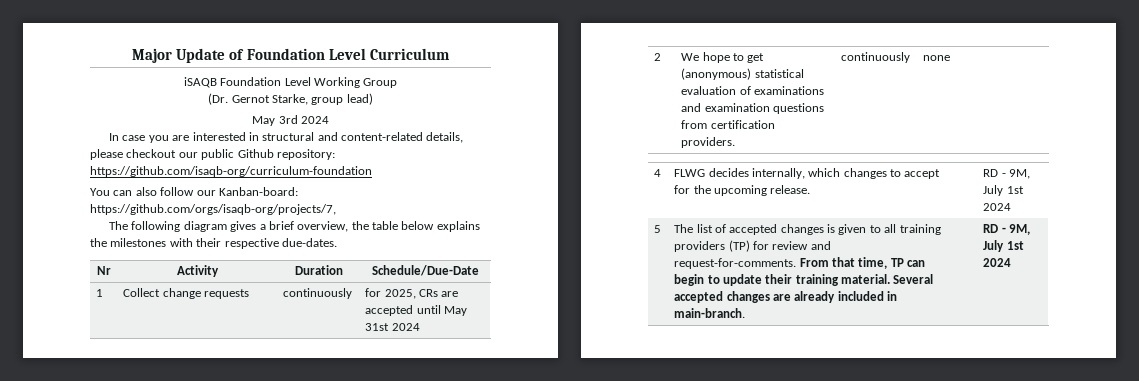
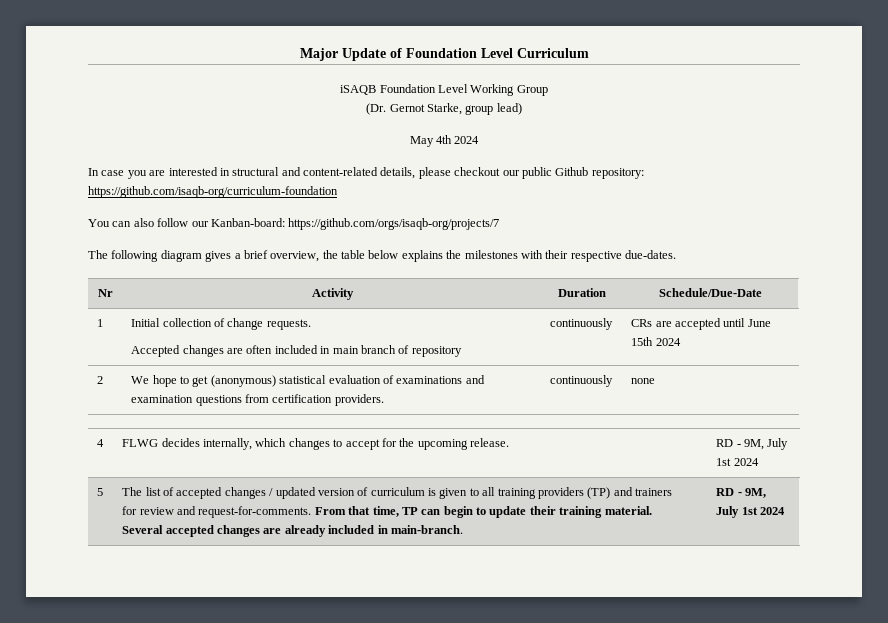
- May 3rd 2024
+ May 4th 2024
- You can also follow our Kanban-board: https://github.com/orgs/isaqb-org/projects/7,
+ You can also follow our Kanban-board: https://github.com/orgs/isaqb-org/projects/7
- 1 | Collect change requests | continuously | for 2025, CRs are accepted until May 31st 2024
+ 1 | Initial collection of change requests.
+ Accepted changes are often included in main branch of repository | continuously | CRs are accepted until June 15th 2024
- The list of accepted changes is given to all training providers (TP) for review and request-for-comments.
+ The list of accepted changes / updated version of curriculum is given to all training providers (TP) and trainers for review and request-for-comments.

